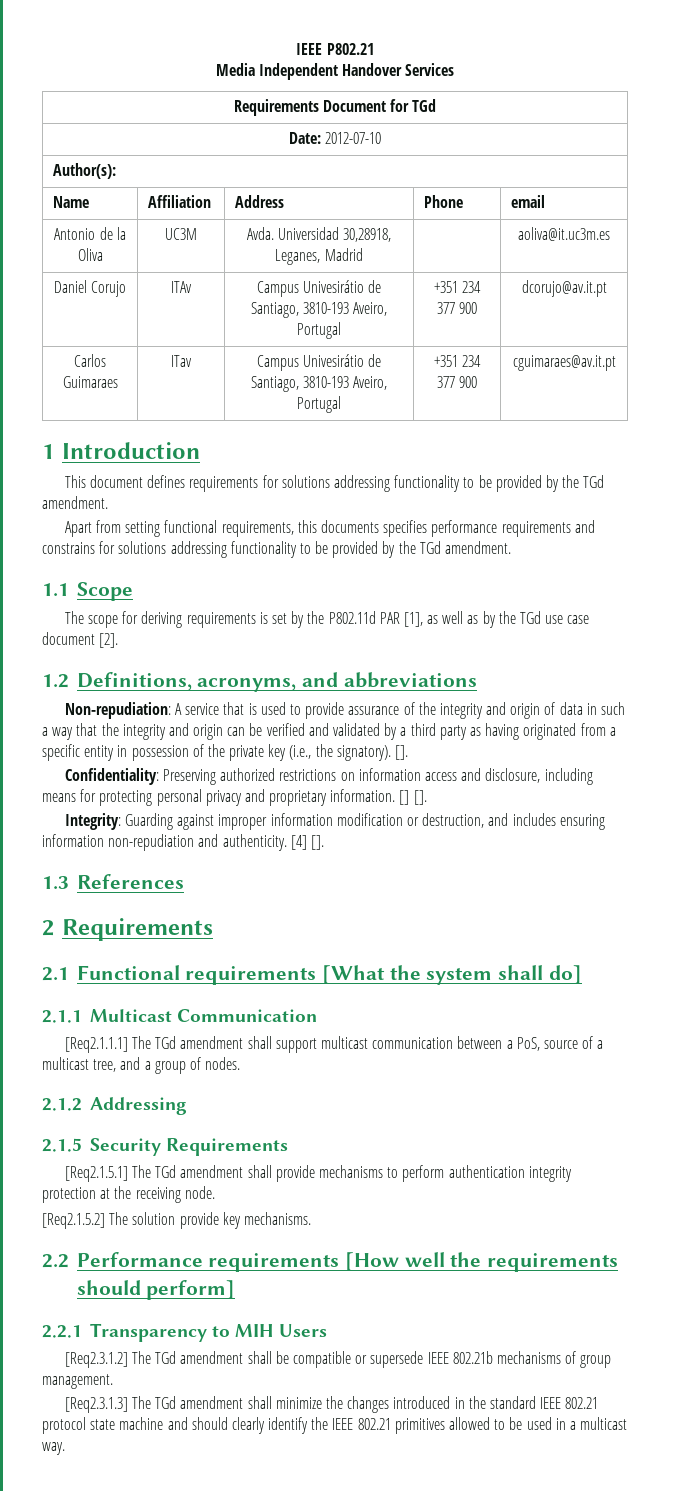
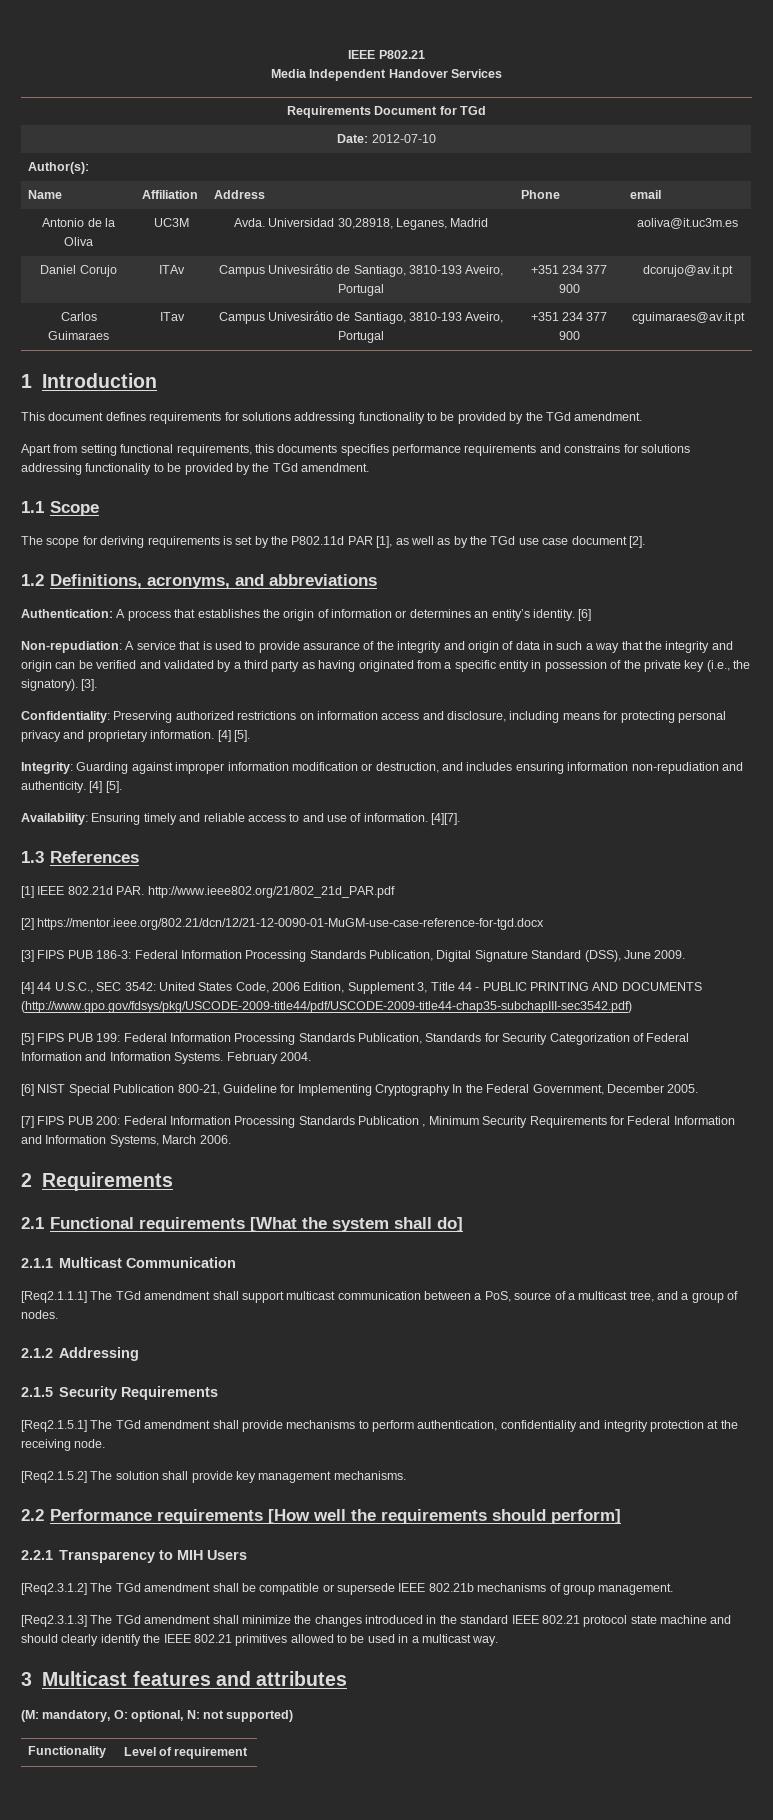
+ Authentication: A process that establishes the origin of information or determines an entity’s identity. [6]
- Non-repudiation: A service that is used to provide assurance of the integrity and origin of data in such a way that the integrity and origin can be verified and validated by a third party as having originated from a specific entity in possession of the private key (i.e., the signatory). [].
+ Non-repudiation: A service that is used to provide assurance of the integrity and origin of data in such a way that the integrity and origin can be verified and validated by a third party as having originated from a specific entity in possession of the private key (i.e., the signatory). [3].
- Confidentiality: Preserving authorized restrictions on information access and disclosure, including means for protecting personal privacy and proprietary information. [] [].
+ Confidentiality: Preserving authorized restrictions on information access and disclosure, including means for protecting personal privacy and proprietary information. [4] [5].
- Integrity: Guarding against improper information modification or destruction, and includes ensuring information non-repudiation and authenticity. [4] [].
+ Integrity: Guarding against improper information modification or destruction, and includes ensuring information non-repudiation and authenticity. [4] [5].
+ Availability: Ensuring timely and reliable access to and use of information. [4][7].
  1.3 References
+ [1] IEEE 802.21d PAR. http://www.ieee802.org/21/802_21d_PAR.pdf
+ [2] https://mentor.ieee.org/802.21/dcn/12/21-12-0090-01-MuGM-use-case-reference-for-tgd.docx
+ [3] FIPS PUB 186-3: Federal Information Processing Standards Publication, Digital Signature Standard (DSS), June 2009.
+ [4] 44 U.S.C., SEC 3542: United States Code, 2006 Edition, Supplement 3, Title 44 - PUBLIC PRINTING AND DOCUMENTS (http://www.gpo.gov/fdsys/pkg/USCODE-2009-title44/pdf/USCODE-2009-title44-chap35-subchapIII-sec3542.pdf)
+ [5] FIPS PUB 199: Federal Information Processing Standards Publication, Standards for Security Categorization of Federal Information and Information Systems. February 2004.
+ [6] NIST Special Publication 800-21, Guideline for Implementing Cryptography In the Federal Government, December 2005.
+ [7] FIPS PUB 200: Federal Information Processing Standards Publication , Minimum Security Requirements for Federal Information and Information Systems, March 2006.
- [Req2.1.5.1] The TGd amendment shall provide mechanisms to perform authentication integrity protection at the receiving node.
+ [Req2.1.5.1] The TGd amendment shall provide mechanisms to perform authentication, confidentiality and integrity protection at the receiving node.
- [Req2.1.5.2] The solution provide key mechanisms.
+ [Req2.1.5.2] The solution shall provide key management mechanisms.
+ 3 Multicast features and attributes
+ (M: mandatory, O: optional, N: not supported)
+ Functionality | Level of requirement

